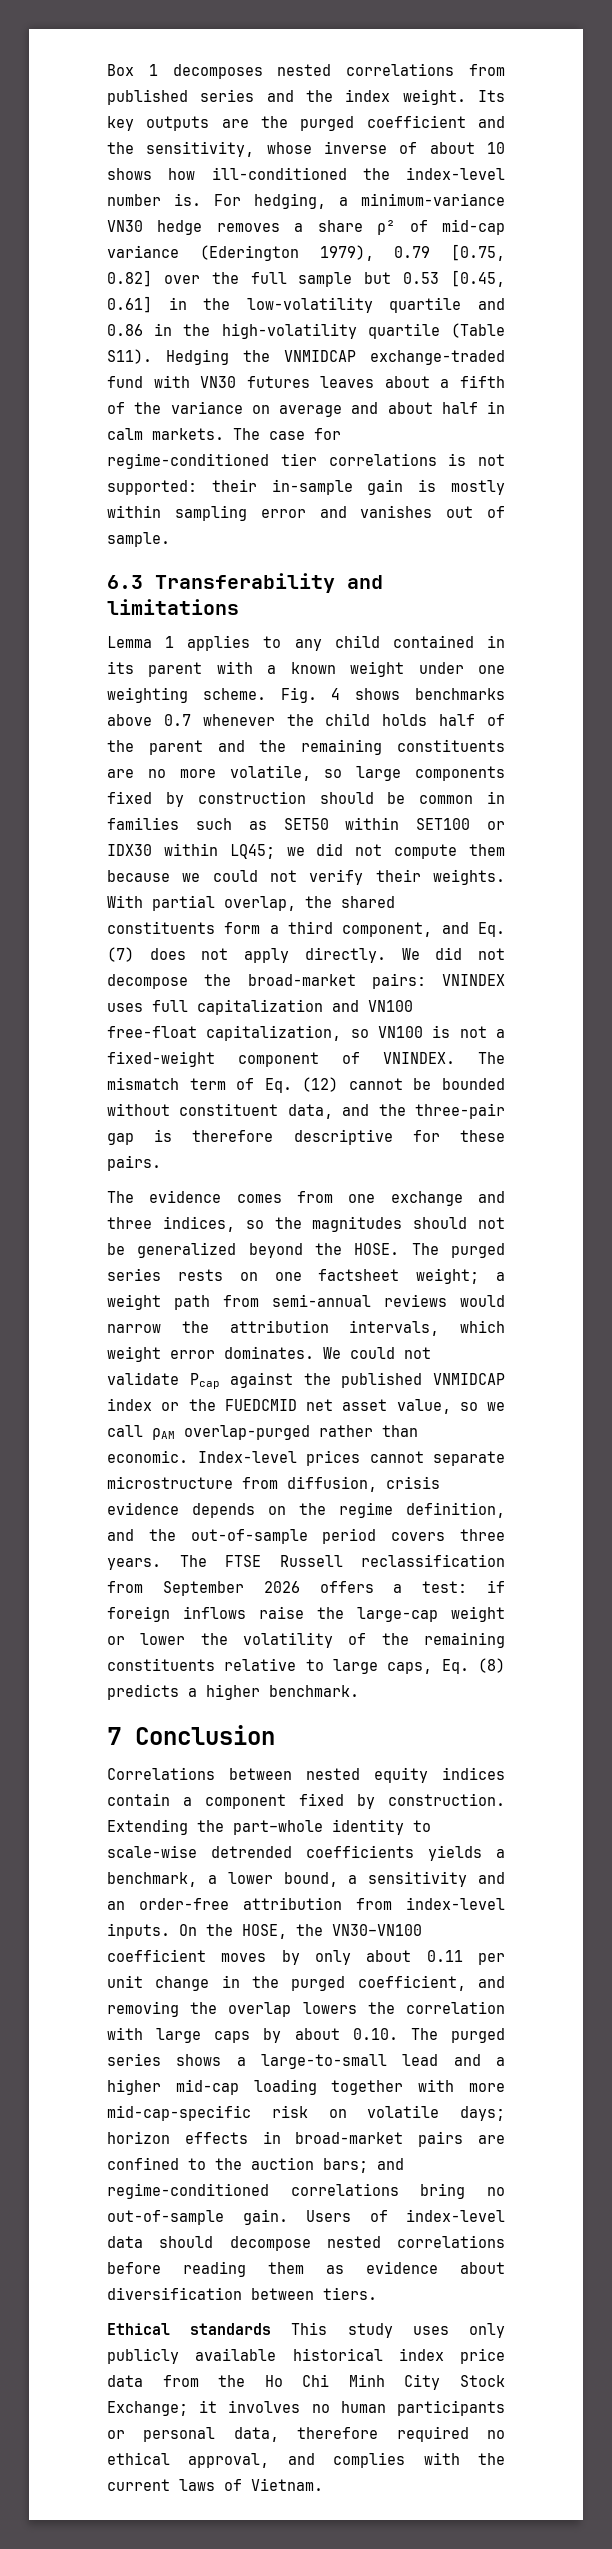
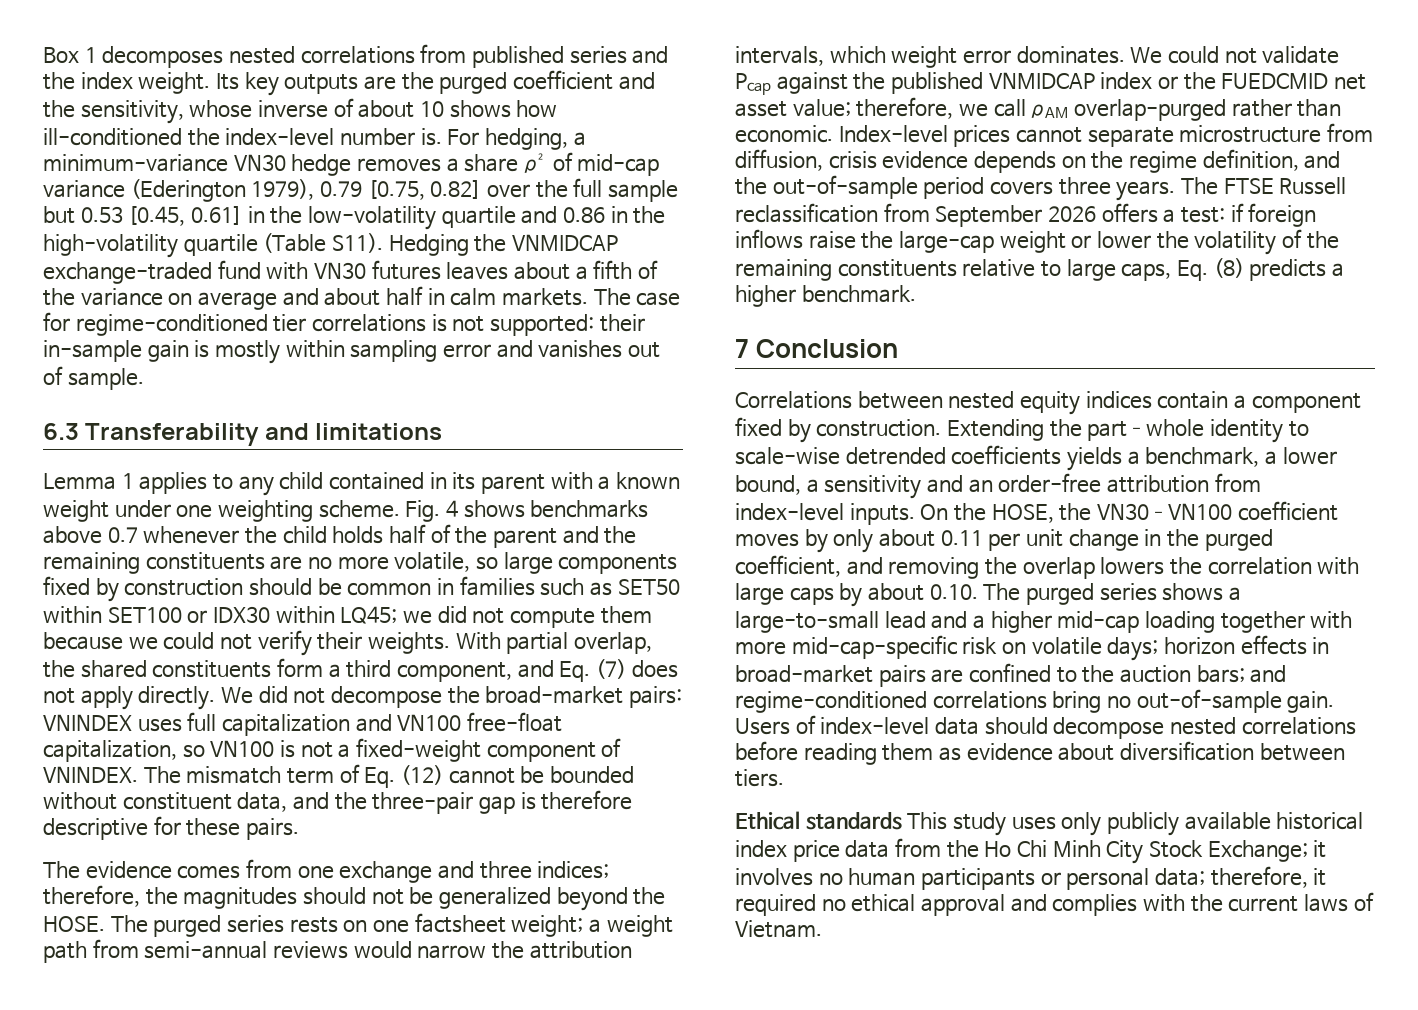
- The evidence comes from one exchange and three indices, so the magnitudes should not be generalized beyond the HOSE.
+ The evidence comes from one exchange and three indices; therefore, the magnitudes should not be generalized beyond the HOSE.
- We could not validate Pcap against the published VNMIDCAP index or the FUEDCMID net asset value, so we call ρAM overlap-purged rather than economic.
+ We could not validate Pcap against the published VNMIDCAP index or the FUEDCMID net asset value; therefore, we call ρAM overlap-purged rather than economic.
- Ethical standards This study uses only publicly available historical index price data from the Ho Chi Minh City Stock Exchange; it involves no human participants or personal data, therefore required no ethical approval, and complies with the current laws of Vietnam.
+ Ethical standards This study uses only publicly available historical index price data from the Ho Chi Minh City Stock Exchange; it involves no human participants or personal data; therefore, it required no ethical approval and complies with the current laws of Vietnam.

